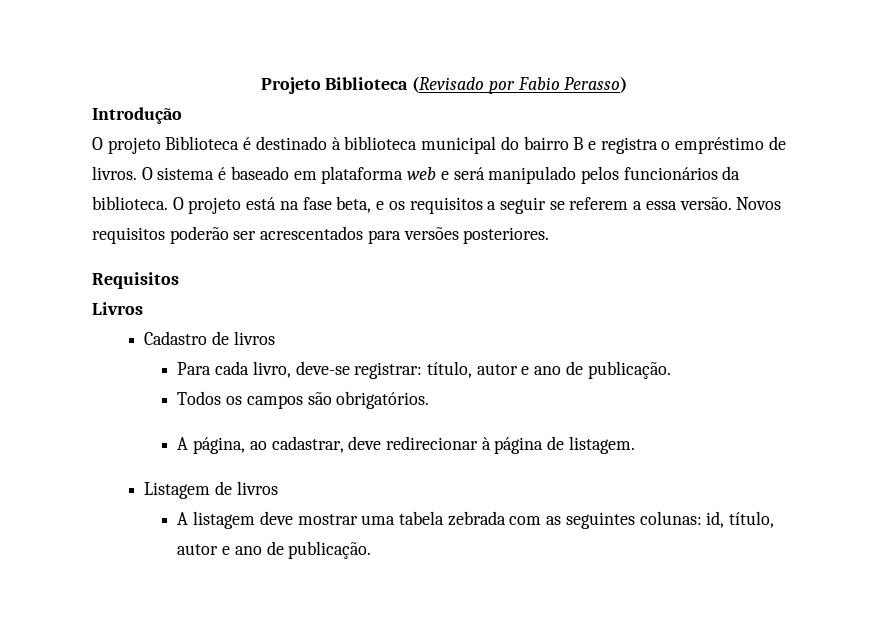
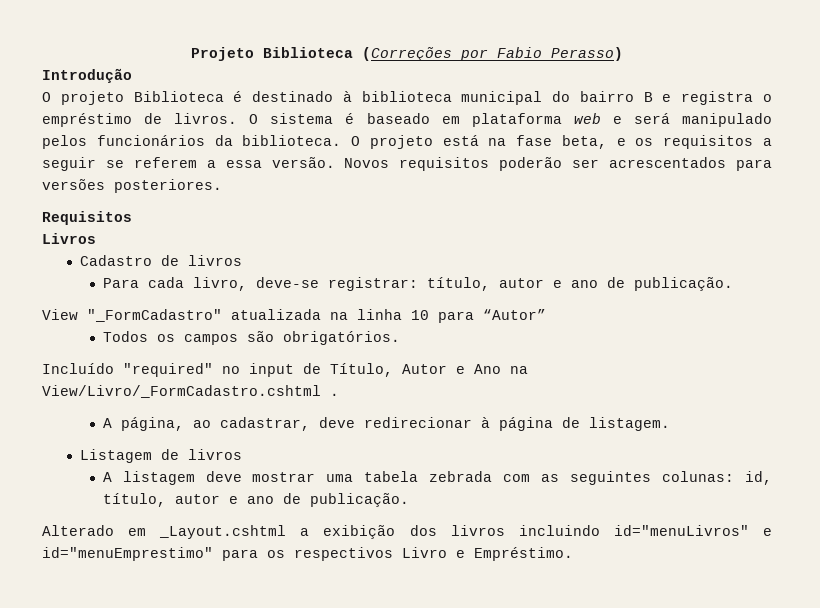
- Projeto Biblioteca (Revisado por Fabio Perasso)
+ Projeto Biblioteca (Correções por Fabio Perasso)
+ View "_FormCadastro" atualizada na linha 10 para “Autor”
+ Incluído "required" no input de Título, Autor e Ano na View/Livro/_FormCadastro.cshtml .
+ Alterado em _Layout.cshtml a exibição dos livros incluindo id="menuLivros" e id="menuEmprestimo" para os respectivos Livro e Empréstimo.

